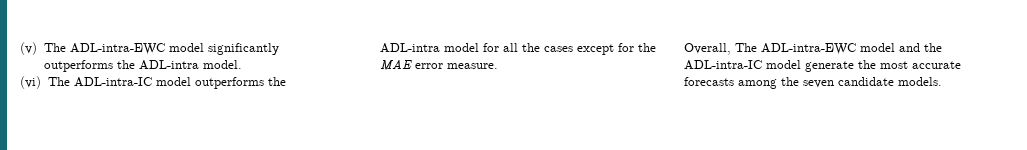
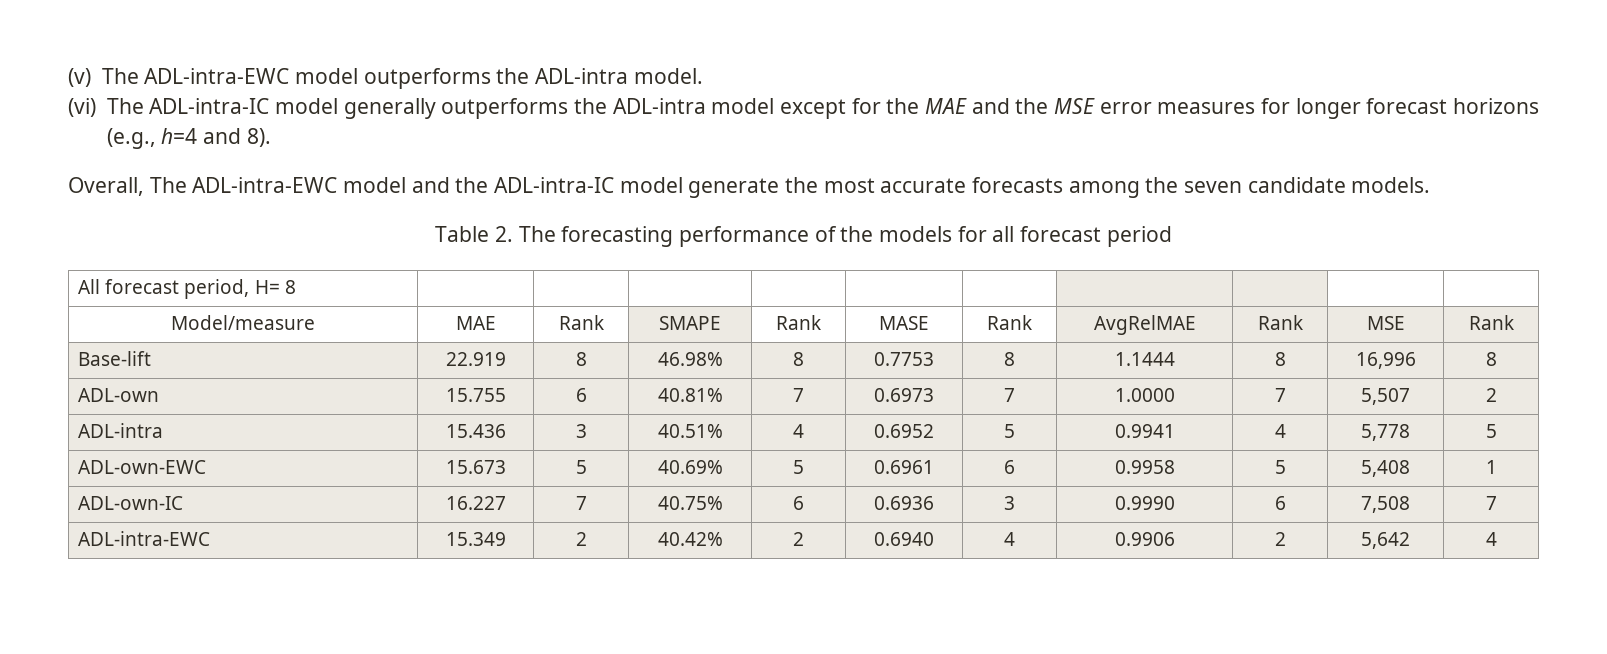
- (v) The ADL-intra-EWC model significantly outperforms the ADL-intra model.
+ (v) The ADL-intra-EWC model outperforms the ADL-intra model.
- (vi) The ADL-intra-IC model outperforms the ADL-intra model for all the cases except for the MAE error measure.
+ (vi) The ADL-intra-IC model generally outperforms the ADL-intra model except for the MAE and the MSE error measures for longer forecast horizons (e.g., h=4 and 8).
+ Table 2. The forecasting performance of the models for all forecast period
+ All forecast period, H= 8 | | | | | | | | | |
+ Model/measure | MAE | Rank | SMAPE | Rank | MASE | Rank | AvgRelMAE | Rank | MSE | Rank
+ Base-lift | 22.919 | 8 | 46.98% | 8 | 0.7753 | 8 | 1.1444 | 8 | 16,996 | 8
+ ADL-own | 15.755 | 6 | 40.81% | 7 | 0.6973 | 7 | 1.0000 | 7 | 5,507 | 2
+ ADL-intra | 15.436 | 3 | 40.51% | 4 | 0.6952 | 5 | 0.9941 | 4 | 5,778 | 5
+ ADL-own-EWC | 15.673 | 5 | 40.69% | 5 | 0.6961 | 6 | 0.9958 | 5 | 5,408 | 1
+ ADL-own-IC | 16.227 | 7 | 40.75% | 6 | 0.6936 | 3 | 0.9990 | 6 | 7,508 | 7
+ ADL-intra-EWC | 15.349 | 2 | 40.42% | 2 | 0.6940 | 4 | 0.9906 | 2 | 5,642 | 4

